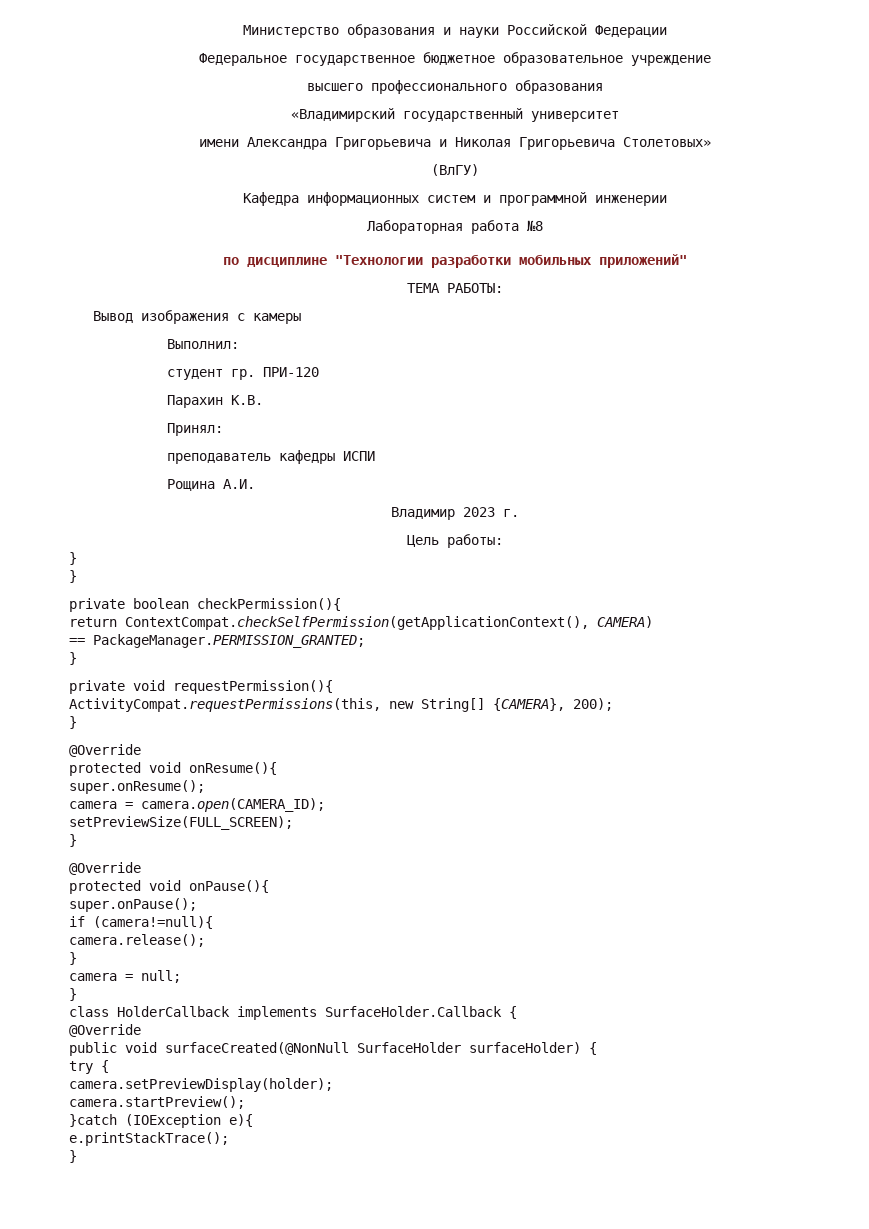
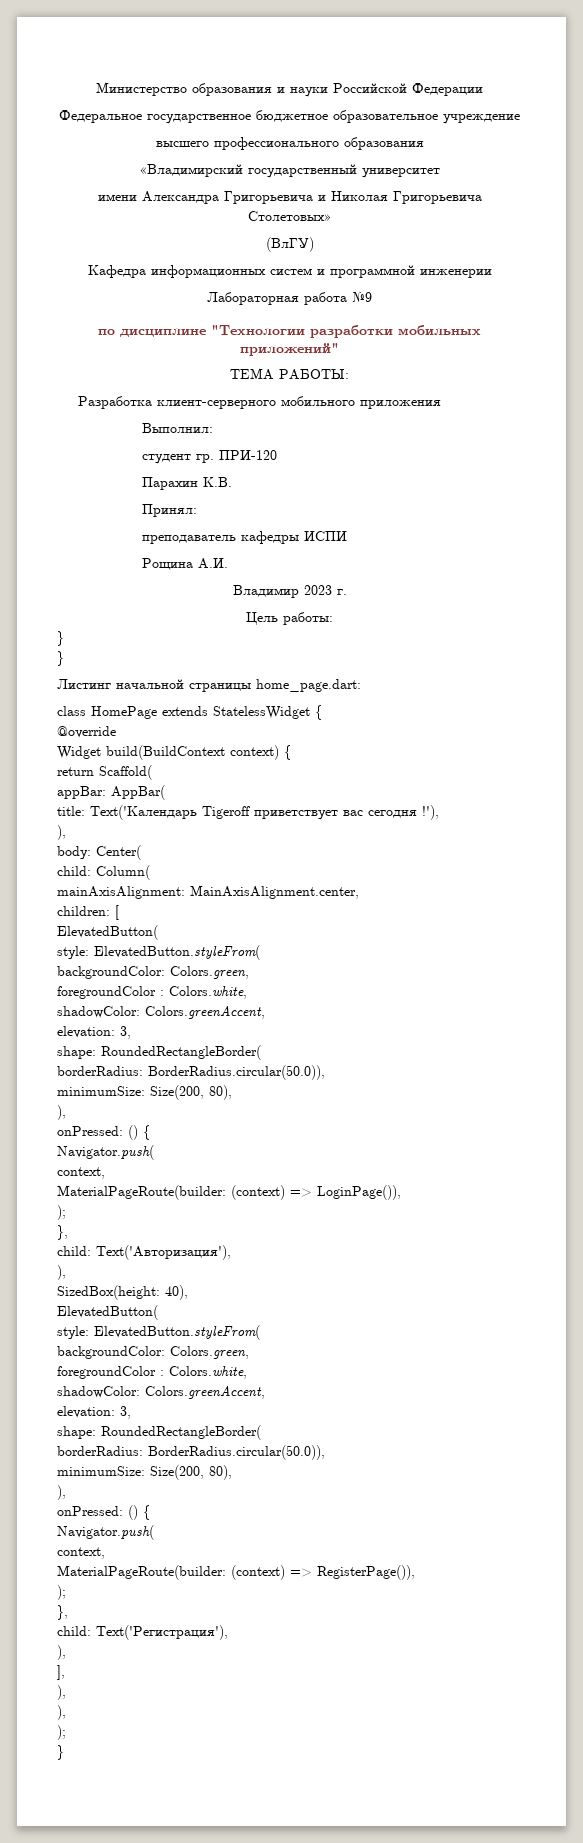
- Лабораторная работа №8
+ Лабораторная работа №9
- Вывод изображения с камеры
+ Разработка клиент-серверного мобильного приложения
- private boolean checkPermission(){
- return ContextCompat.checkSelfPermission(getApplicationContext(), CAMERA)
- == PackageManager.PERMISSION_GRANTED;
- }
- private void requestPermission(){
- ActivityCompat.requestPermissions(this, new String[] {CAMERA}, 200);
- }
- @Override
- protected void onResume(){
- super.onResume();
- camera = camera.open(CAMERA_ID);
- setPreviewSize(FULL_SCREEN);
- }
- @Override
- protected void onPause(){
- super.onPause();
- if (camera!=null){
- camera.release();
- }
- camera = null;
- }
- class HolderCallback implements SurfaceHolder.Callback {
- @Override
- public void surfaceCreated(@NonNull SurfaceHolder surfaceHolder) {
- try {
- camera.setPreviewDisplay(holder);
- camera.startPreview();
- }catch (IOException e){
- e.printStackTrace();
+ Листинг начальной страницы home_page.dart:
+ class HomePage extends StatelessWidget {
+ @override
+ Widget build(BuildContext context) {
+ return Scaffold(
+ appBar: AppBar(
+ title: Text('Календарь Tigeroff приветствует вас сегодня !'),
+ ),
+ body: Center(
+ child: Column(
+ mainAxisAlignment: MainAxisAlignment.center,
+ children: [
+ ElevatedButton(
+ style: ElevatedButton.styleFrom(
+ backgroundColor: Colors.green,
+ foregroundColor : Colors.white,
+ shadowColor: Colors.greenAccent,
+ elevation: 3,
+ shape: RoundedRectangleBorder(
+ borderRadius: BorderRadius.circular(50.0)),
+ minimumSize: Size(200, 80),
+ ),
+ onPressed: () {
+ Navigator.push(
+ context,
+ MaterialPageRoute(builder: (context) => LoginPage()),
+ );
+ },
+ child: Text('Авторизация'),
+ ),
+ SizedBox(height: 40),
+ ElevatedButton(
+ style: ElevatedButton.styleFrom(
+ backgroundColor: Colors.green,
+ foregroundColor : Colors.white,
+ shadowColor: Colors.greenAccent,
+ elevation: 3,
+ shape: RoundedRectangleBorder(
+ borderRadius: BorderRadius.circular(50.0)),
+ minimumSize: Size(200, 80),
+ ),
+ onPressed: () {
+ Navigator.push(
+ context,
+ MaterialPageRoute(builder: (context) => RegisterPage()),
+ );
+ },
+ child: Text('Регистрация'),
+ ),
+ ],
+ ),
+ ),
+ );

